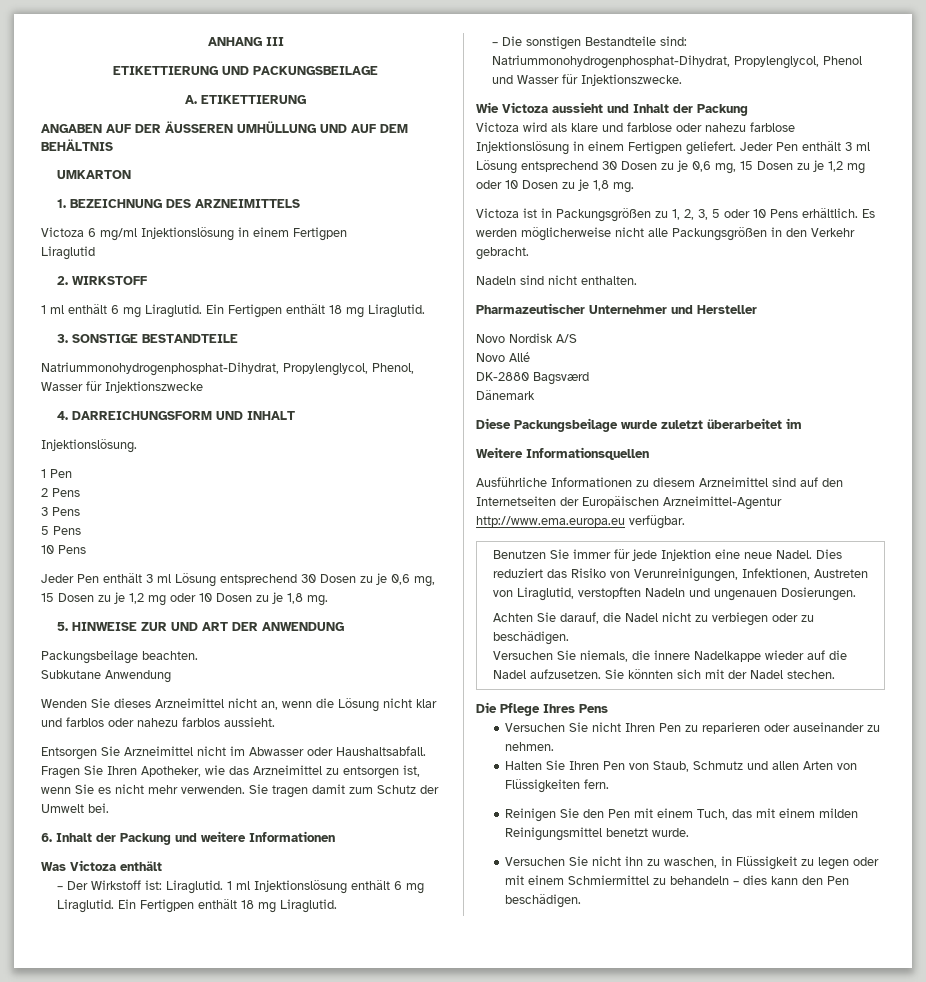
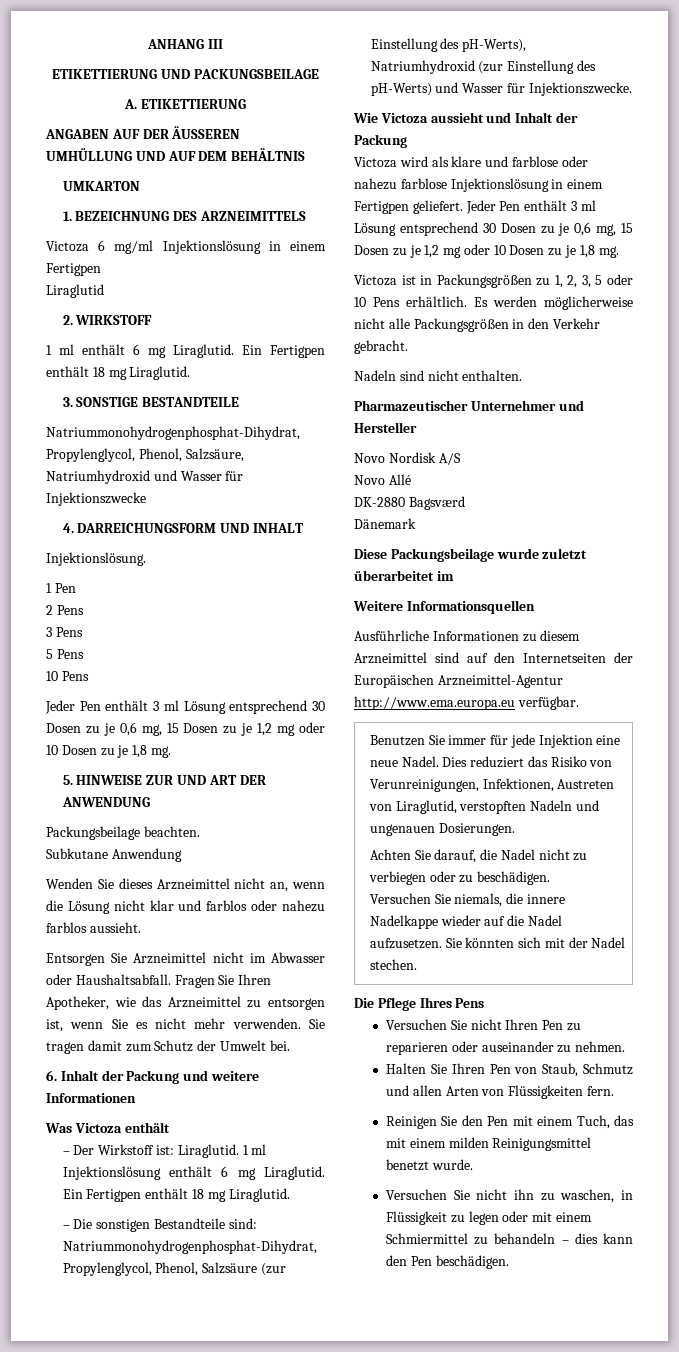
- Natriummonohydrogenphosphat-Dihydrat, Propylenglycol, Phenol, Wasser für Injektionszwecke
+ Natriummonohydrogenphosphat-Dihydrat, Propylenglycol, Phenol, Salzsäure, Natriumhydroxid und Wasser für Injektionszwecke
- – Die sonstigen Bestandteile sind: Natriummonohydrogenphosphat-Dihydrat, Propylenglycol, Phenol und Wasser für Injektionszwecke.
+ – Die sonstigen Bestandteile sind: Natriummonohydrogenphosphat-Dihydrat, Propylenglycol, Phenol, Salzsäure (zur Einstellung des pH-Werts), Natriumhydroxid (zur Einstellung des pH-Werts) und Wasser für Injektionszwecke.

